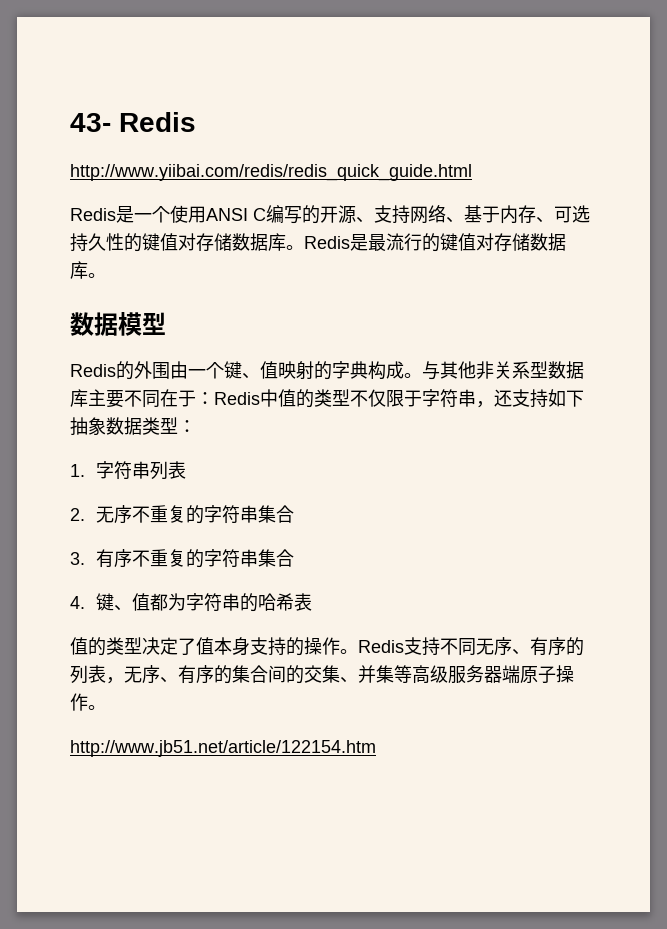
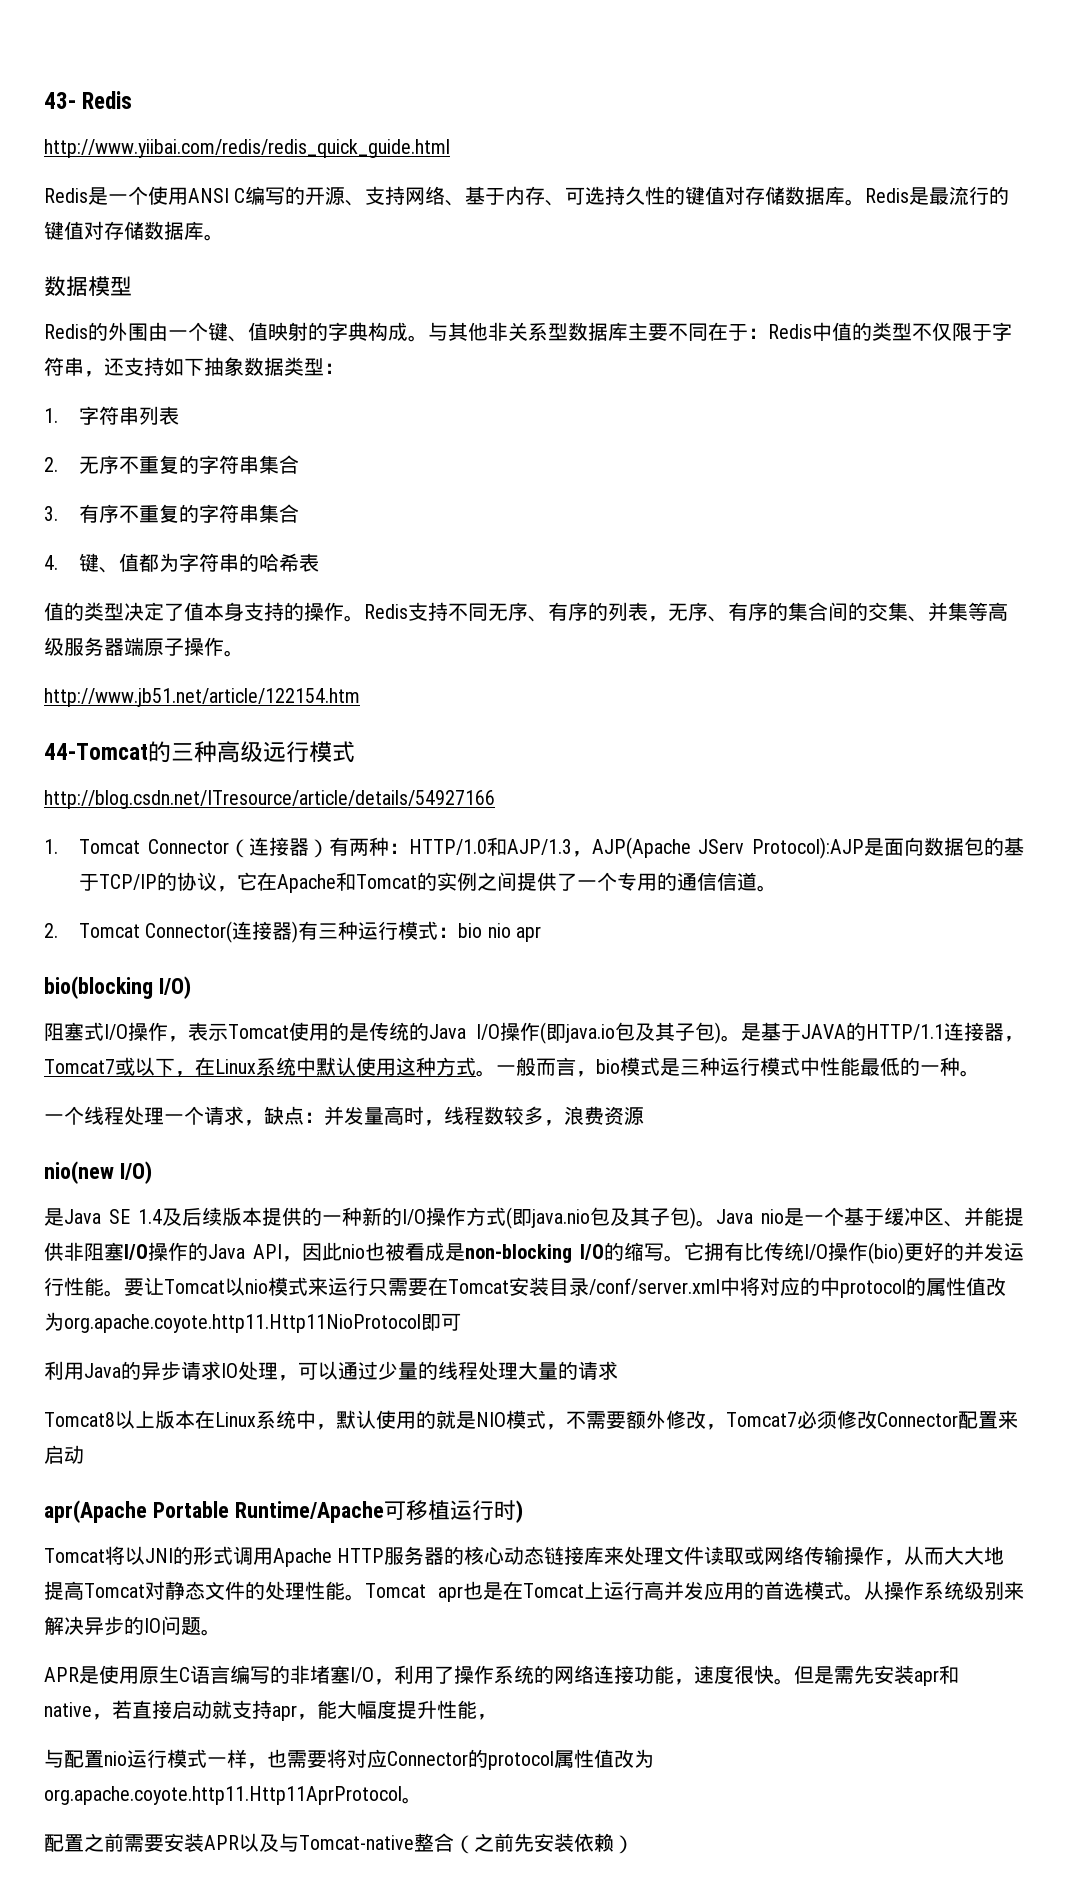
+ 44-Tomcat的三种高级远行模式
+ http://blog.csdn.net/ITresource/article/details/54927166
+ 1. Tomcat Connector（连接器）有两种：HTTP/1.0和AJP/1.3，AJP(Apache JServ Protocol):AJP是面向数据包的基于TCP/IP的协议，它在Apache和Tomcat的实例之间提供了一个专用的通信信道。
+ 2. Tomcat Connector(连接器)有三种运行模式：bio nio apr
+ bio(blocking I/O)
+ 阻塞式I/O操作，表示Tomcat使用的是传统的Java I/O操作(即java.io包及其子包)。是基于JAVA的HTTP/1.1连接器，Tomcat7或以下，在Linux系统中默认使用这种方式。一般而言，bio模式是三种运行模式中性能最低的一种。
+ 一个线程处理一个请求，缺点：并发量高时，线程数较多，浪费资源
+ nio(new I/O)
+ 是Java SE 1.4及后续版本提供的一种新的I/O操作方式(即java.nio包及其子包)。Java nio是一个基于缓冲区、并能提供非阻塞I/O操作的Java API，因此nio也被看成是non-blocking I/O的缩写。它拥有比传统I/O操作(bio)更好的并发运行性能。要让Tomcat以nio模式来运行只需要在Tomcat安装目录/conf/server.xml中将对应的中protocol的属性值改为org.apache.coyote.http11.Http11NioProtocol即可
+ 利用Java的异步请求IO处理，可以通过少量的线程处理大量的请求
+ Tomcat8以上版本在Linux系统中，默认使用的就是NIO模式，不需要额外修改，Tomcat7必须修改Connector配置来启动
+ apr(Apache Portable Runtime/Apache可移植运行时)
+ Tomcat将以JNI的形式调用Apache HTTP服务器的核心动态链接库来处理文件读取或网络传输操作，从而大大地提高Tomcat对静态文件的处理性能。Tomcat apr也是在Tomcat上运行高并发应用的首选模式。从操作系统级别来解决异步的IO问题。
+ APR是使用原生C语言编写的非堵塞I/O，利用了操作系统的网络连接功能，速度很快。但是需先安装apr和native，若直接启动就支持apr，能大幅度提升性能，
+ 与配置nio运行模式一样，也需要将对应Connector的protocol属性值改为org.apache.coyote.http11.Http11AprProtocol。
+ 配置之前需要安装APR以及与Tomcat-native整合（之前先安装依赖）

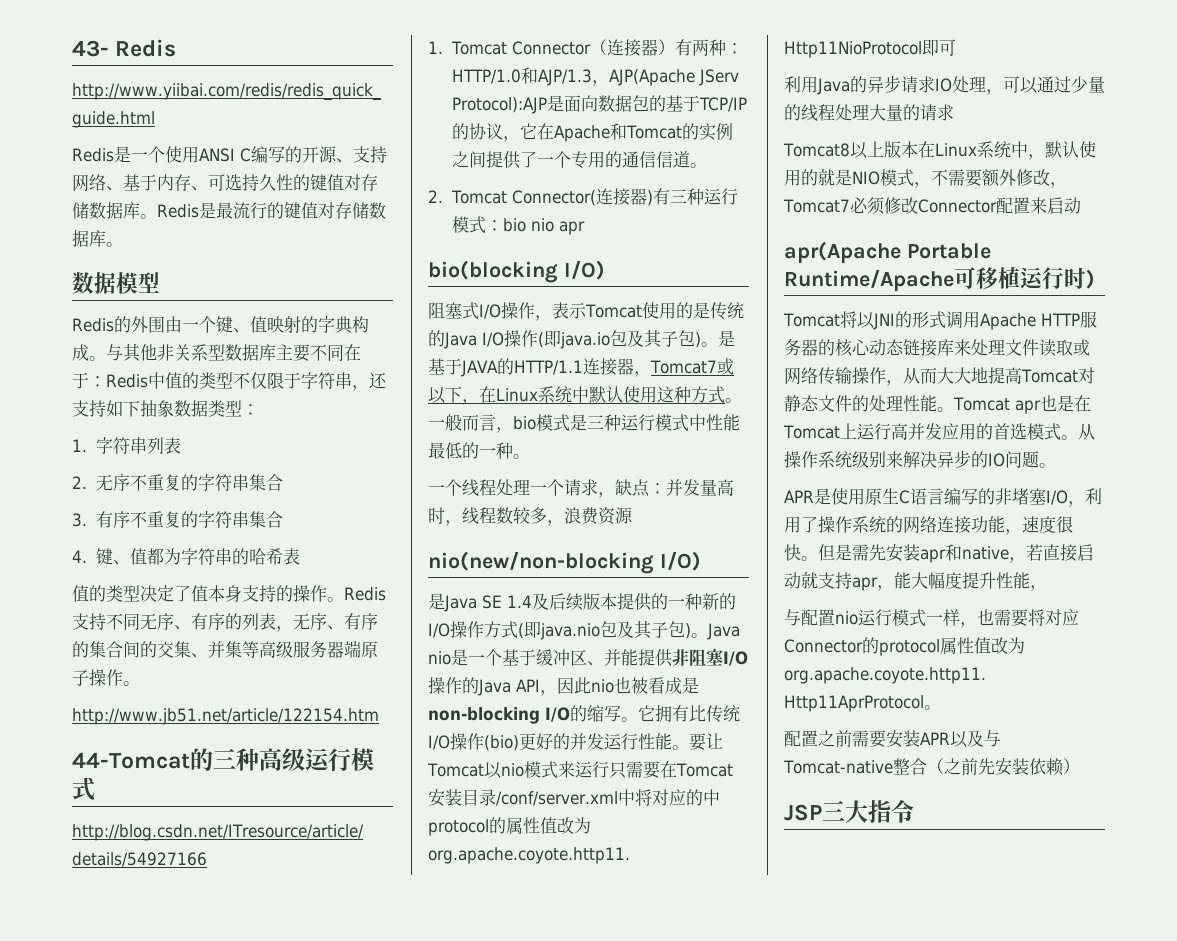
- 44-Tomcat的三种高级远行模式
+ 44-Tomcat的三种高级运行模式
- nio(new I/O)
+ nio(new/non-blocking I/O)
+ JSP三大指令

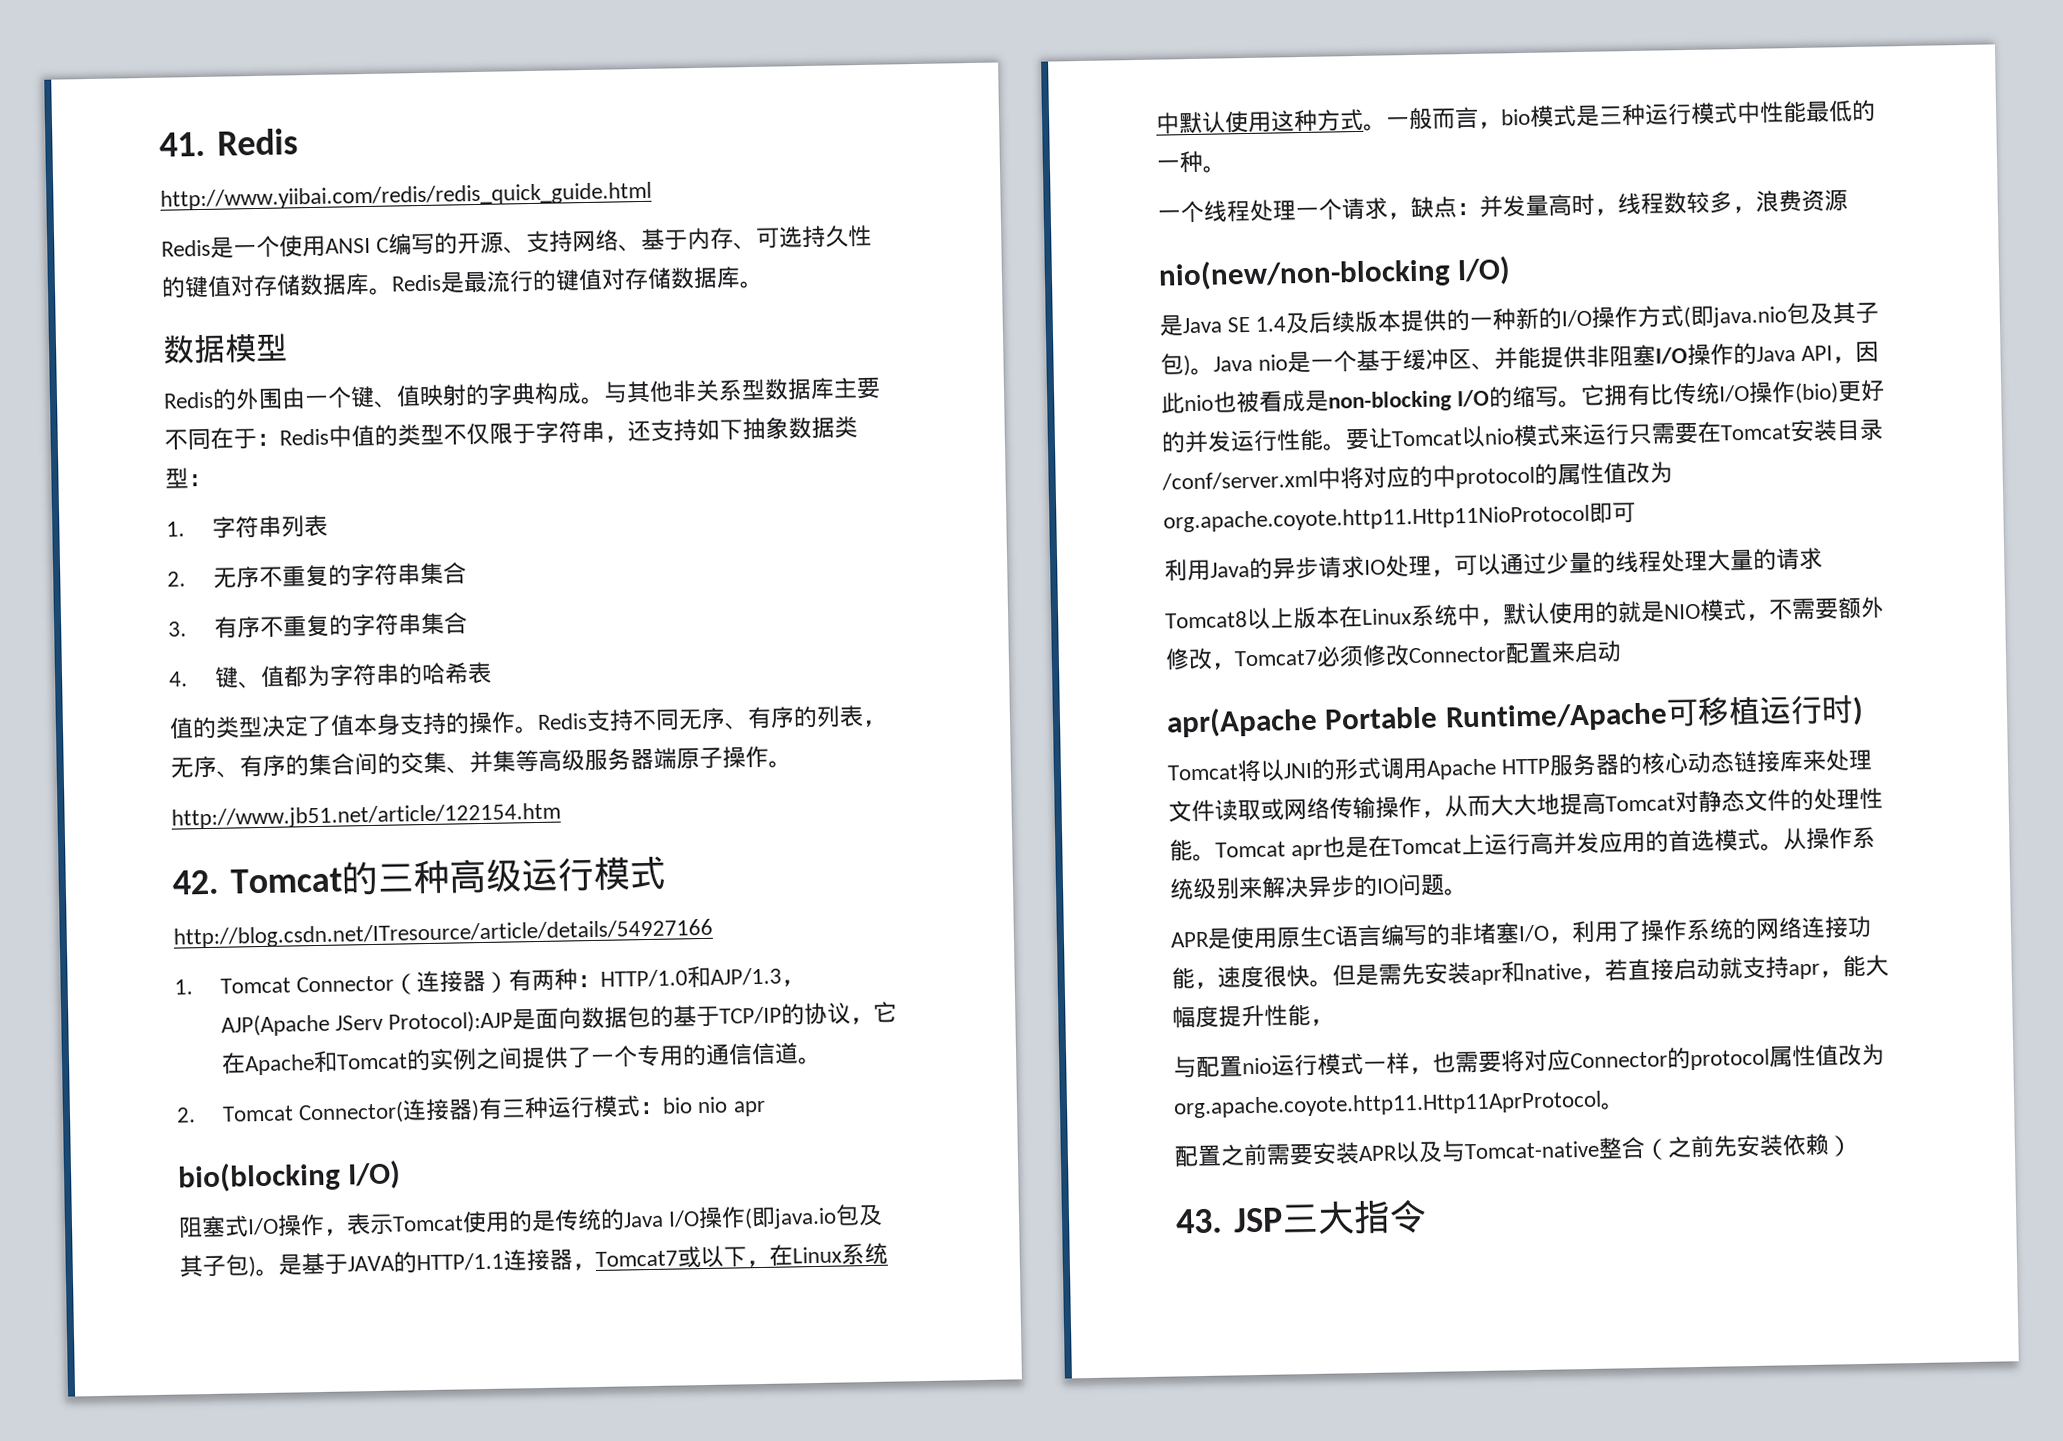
- 43- Redis
+ 41. Redis
- 44-Tomcat的三种高级运行模式
+ 42. Tomcat的三种高级运行模式
- JSP三大指令
+ 43. JSP三大指令

